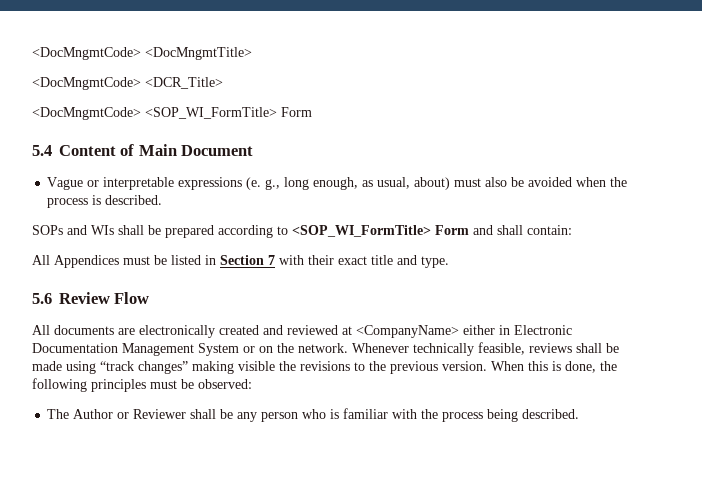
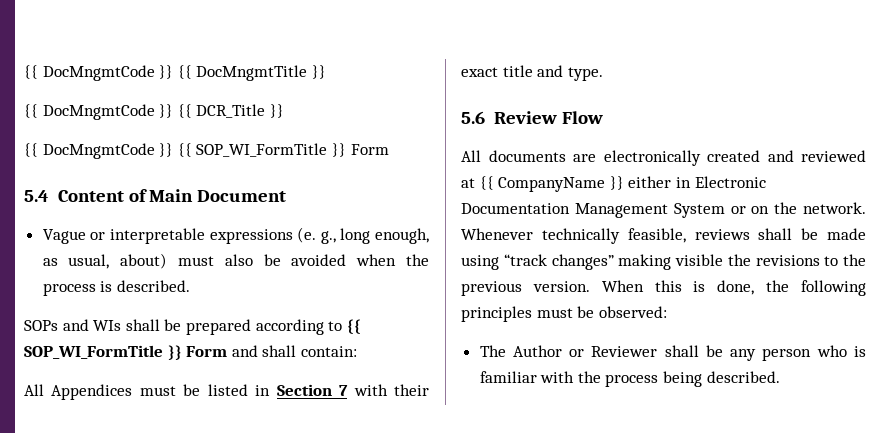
- <DocMngmtCode> <DocMngmtTitle>
- <DocMngmtCode> <DCR_Title>
- <DocMngmtCode> <SOP_WI_FormTitle> Form
+ {{ DocMngmtCode }} {{ DocMngmtTitle }}
+ {{ DocMngmtCode }} {{ DCR_Title }}
+ {{ DocMngmtCode }} {{ SOP_WI_FormTitle }} Form
- SOPs and WIs shall be prepared according to <SOP_WI_FormTitle> Form and shall contain:
+ SOPs and WIs shall be prepared according to {{ SOP_WI_FormTitle }} Form and shall contain:
- All documents are electronically created and reviewed at <CompanyName> either in Electronic Documentation Management System or on the network.
+ All documents are electronically created and reviewed at {{ CompanyName }} either in Electronic Documentation Management System or on the network.

